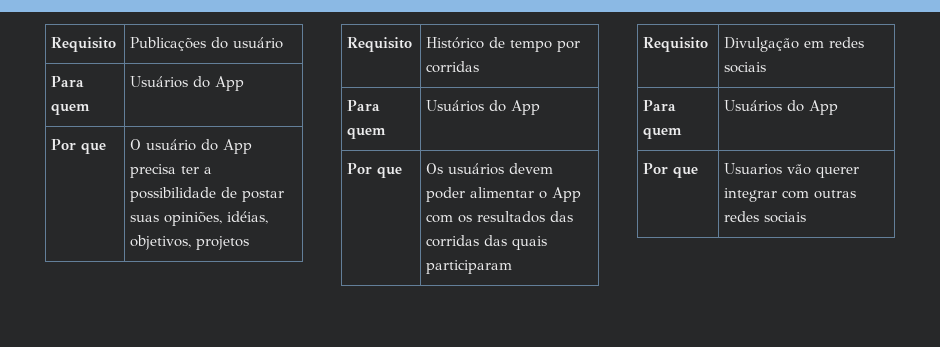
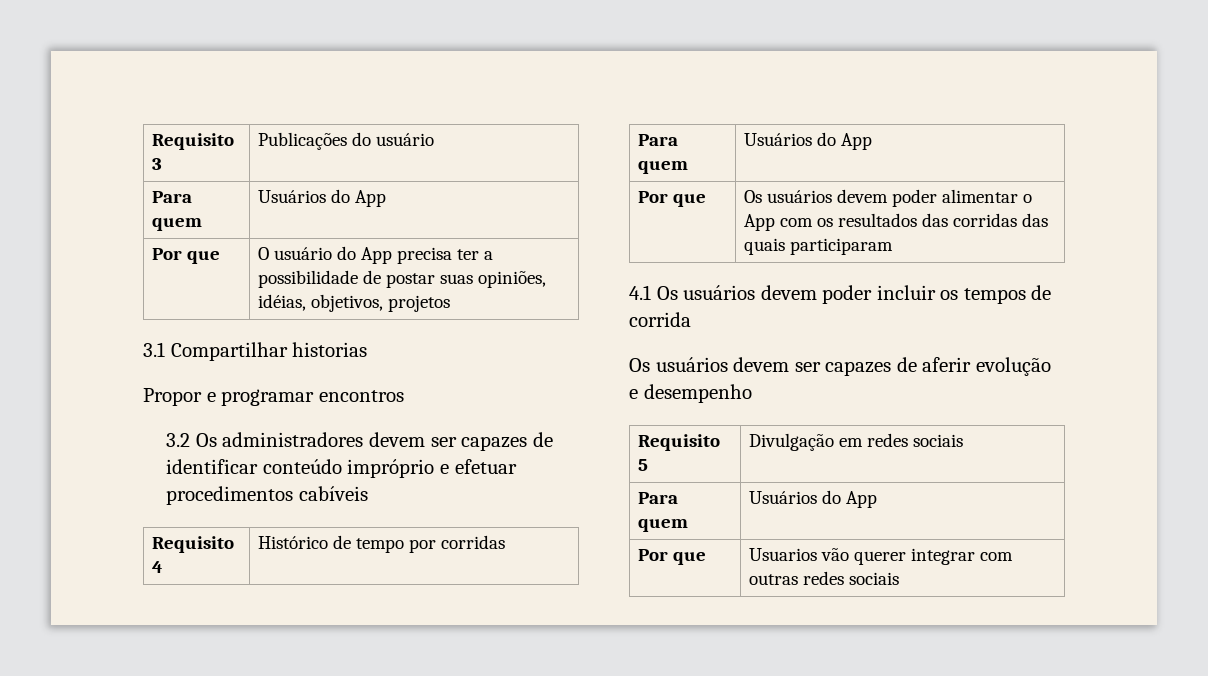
- Requisito | Publicações do usuário
+ Requisito 3 | Publicações do usuário
- Requisito | Histórico de tempo por corridas
+ 3.1 Compartilhar historias
+ Propor e programar encontros
+ 3.2 Os administradores devem ser capazes de identificar conteúdo impróprio e efetuar procedimentos cabíveis
+ Requisito 4 | Histórico de tempo por corridas
- Requisito | Divulgação em redes sociais
+ 4.1 Os usuários devem poder incluir os tempos de corrida
+ Os usuários devem ser capazes de aferir evolução e desempenho
+ Requisito 5 | Divulgação em redes sociais

